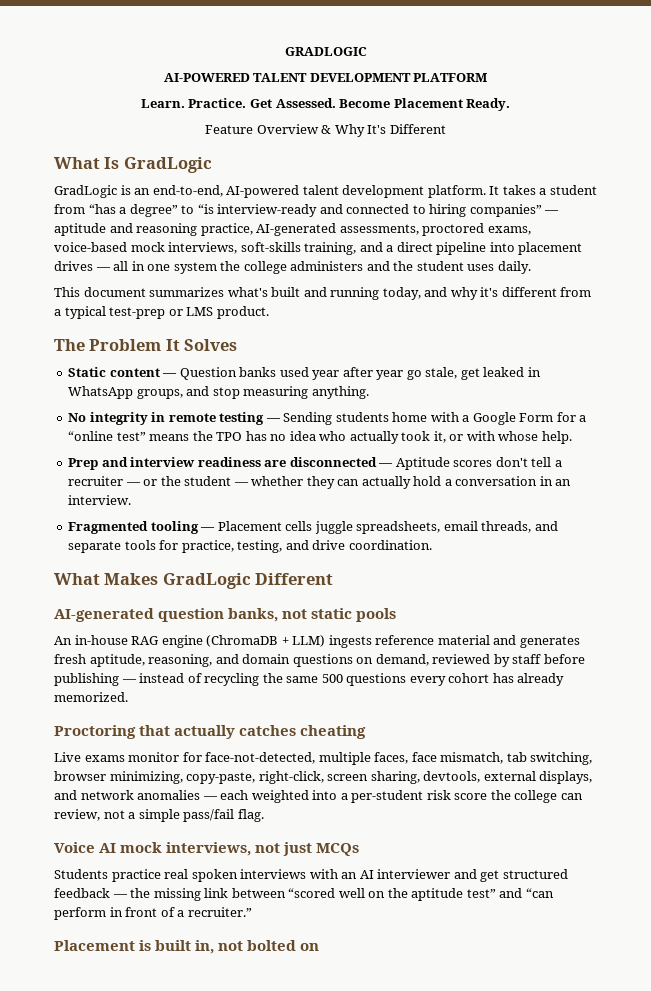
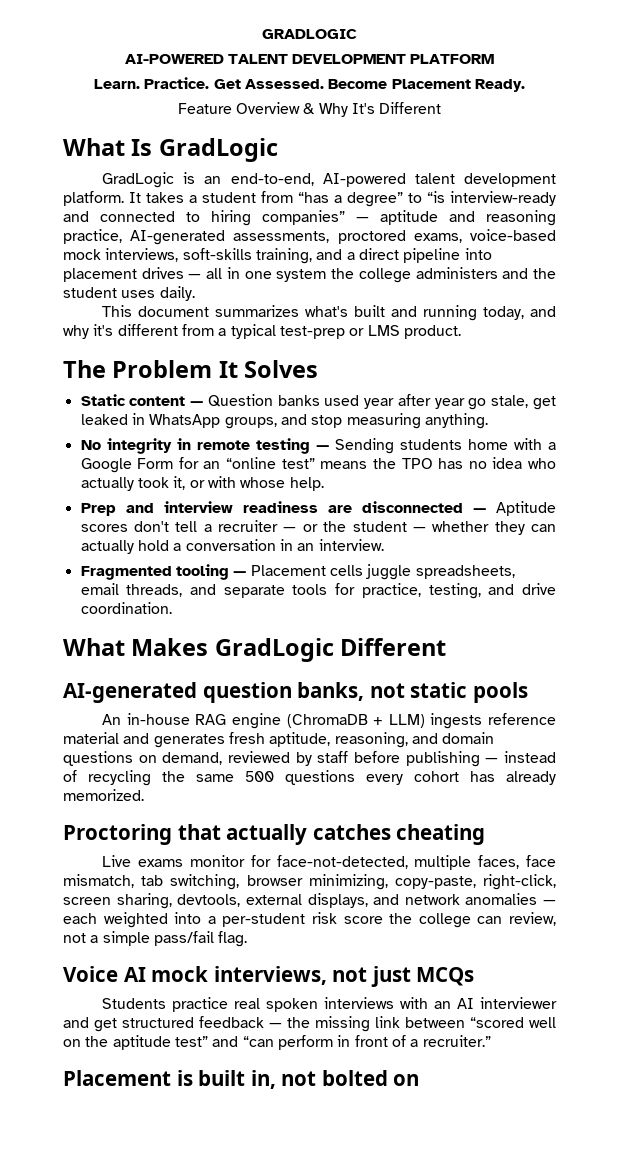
- No integrity in remote testing — Sending students home with a Google Form for a “online test” means the TPO has no idea who actually took it, or with whose help.
+ No integrity in remote testing — Sending students home with a Google Form for an “online test” means the TPO has no idea who actually took it, or with whose help.

